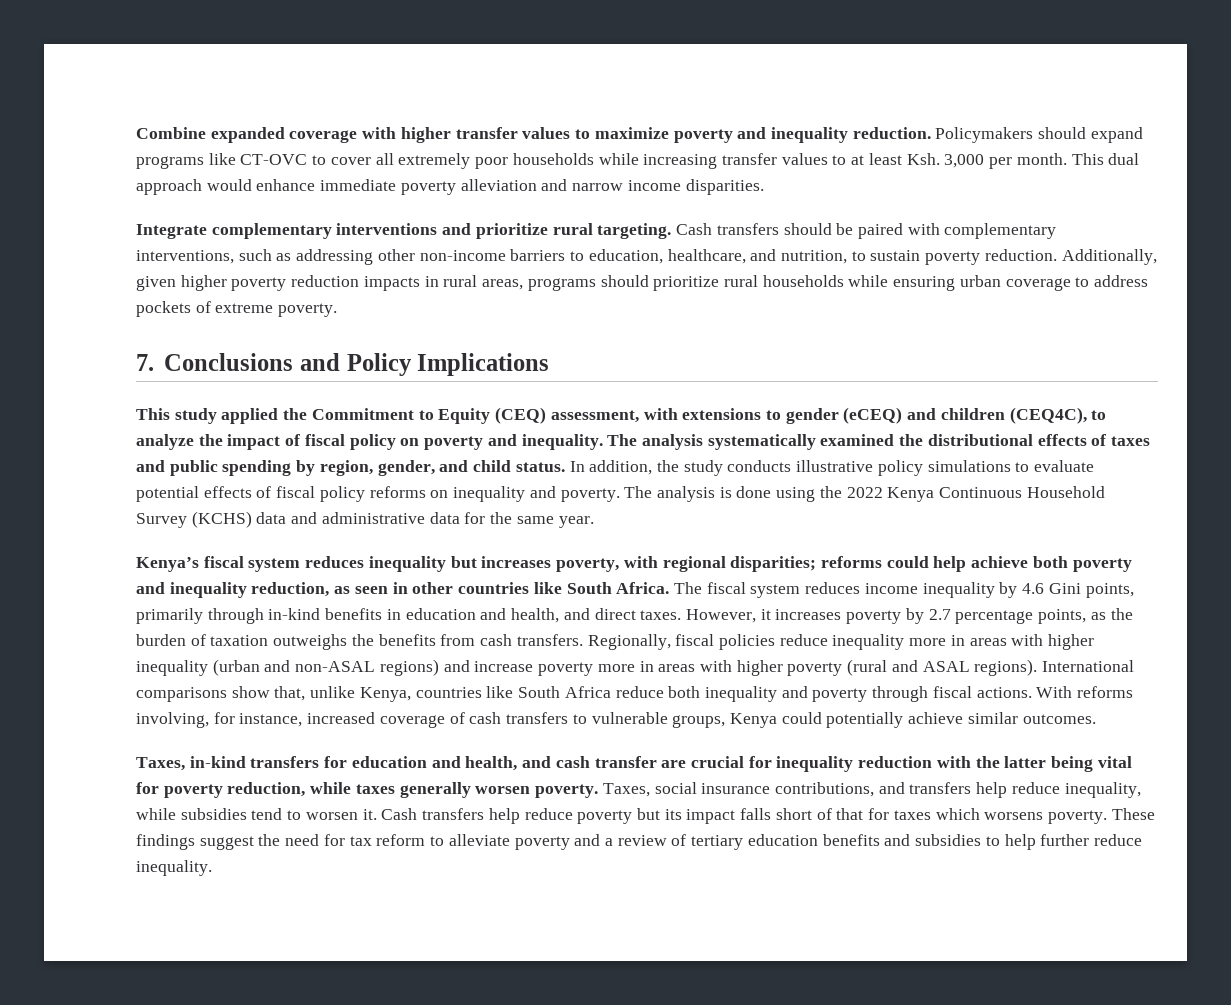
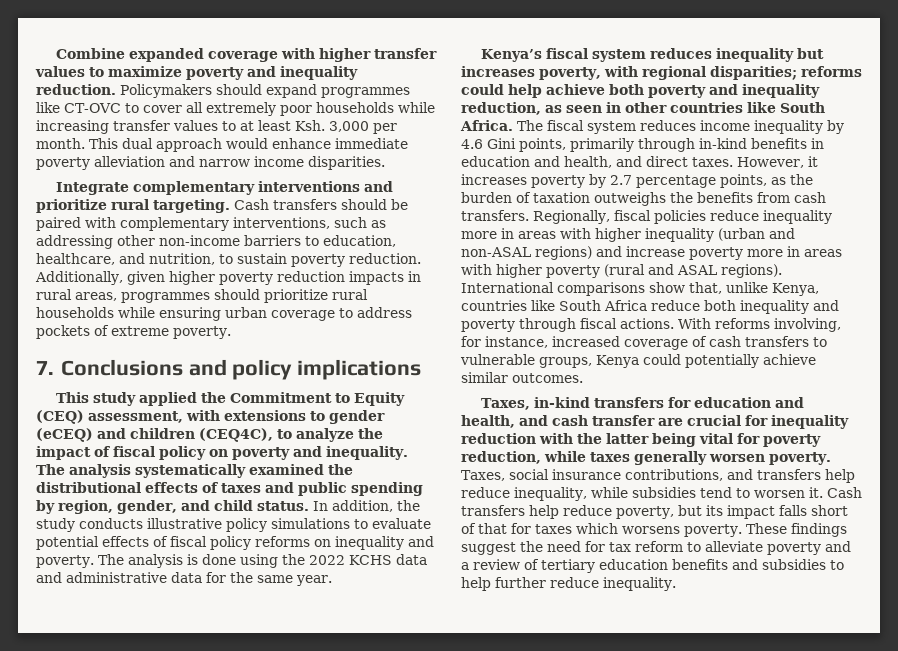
- Policymakers should expand programs like CT-OVC to cover all extremely poor households while increasing transfer values to at least Ksh. 3,000 per month.
+ Policymakers should expand programmes like CT-OVC to cover all extremely poor households while increasing transfer values to at least Ksh. 3,000 per month.
- Additionally, given higher poverty reduction impacts in rural areas, programs should prioritize rural households while ensuring urban coverage to address pockets of extreme poverty.
+ Additionally, given higher poverty reduction impacts in rural areas, programmes should prioritize rural households while ensuring urban coverage to address pockets of extreme poverty.
- 7. Conclusions and Policy Implications
+ 7. Conclusions and policy implications
- The analysis is done using the 2022 Kenya Continuous Household Survey (KCHS) data and administrative data for the same year.
+ The analysis is done using the 2022 KCHS data and administrative data for the same year.
- Cash transfers help reduce poverty but its impact falls short of that for taxes which worsens poverty.
+ Cash transfers help reduce poverty, but its impact falls short of that for taxes which worsens poverty.

